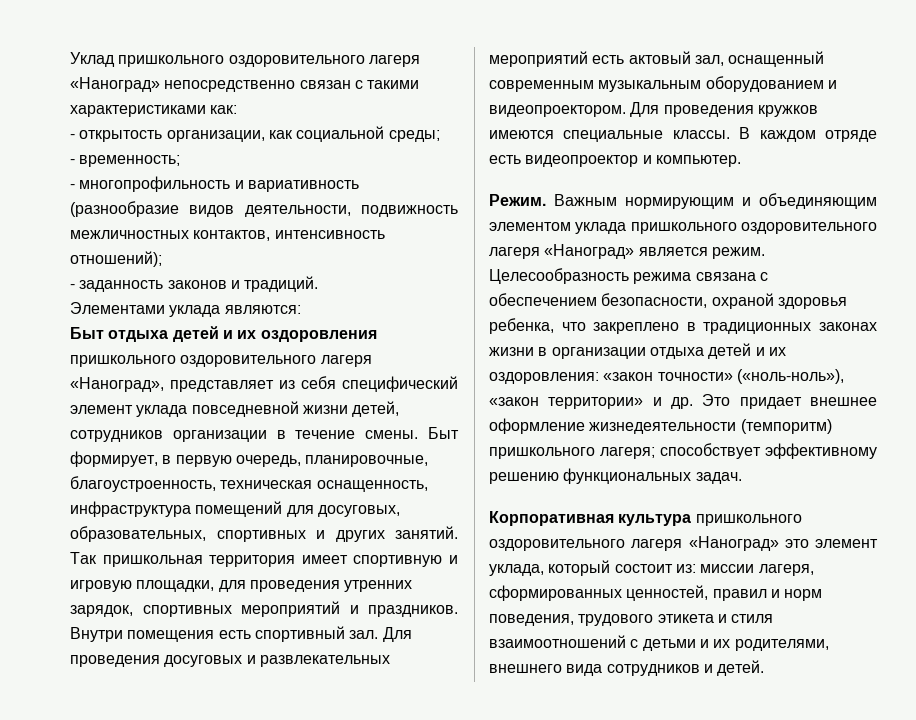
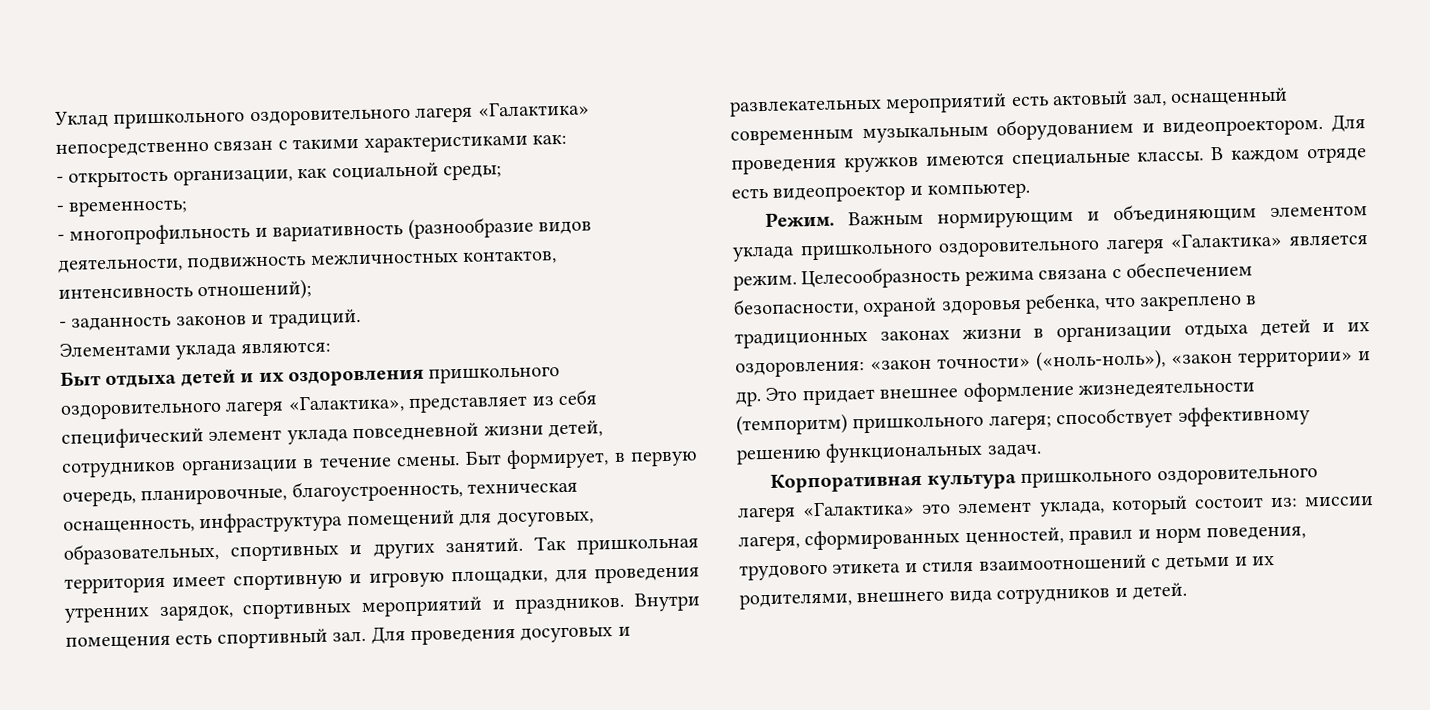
- Уклад пришкольного оздоровительного лагеря «Наноград» непосредственно связан с такими характеристиками как:
+ Уклад пришкольного оздоровительного лагеря «Галактика» непосредственно связан с такими характеристиками как:
- Быт отдыха детей и их оздоровления пришкольного оздоровительного лагеря «Наноград», представляет из себя специфический элемент уклада повседневной жизни детей, сотрудников организации в течение смены.
+ Быт отдыха детей и их оздоровления пришкольного оздоровительного лагеря «Галактика», представляет из себя специфический элемент уклада повседневной жизни детей, сотрудников организации в течение смены.
- Важным нормирующим и объединяющим элементом уклада пришкольного оздоровительного лагеря «Наноград» является режим.
+ Важным нормирующим и объединяющим элементом уклада пришкольного оздоровительного лагеря «Галактика» является режим.
- Корпоративная культура пришкольного оздоровительного лагеря «Наноград» это элемент уклада, который состоит из: миссии лагеря, сформированных ценностей, правил и норм поведения, трудового этикета и стиля взаимоотношений с детьми и их родителями, внешнего вида сотрудников и детей.
+ Корпоративная культура пришкольного оздоровительного лагеря «Галактика» это элемент уклада, который состоит из: миссии лагеря, сформированных ценностей, правил и норм поведения, трудового этикета и стиля взаимоотношений с детьми и их родителями, внешнего вида сотрудников и детей.

